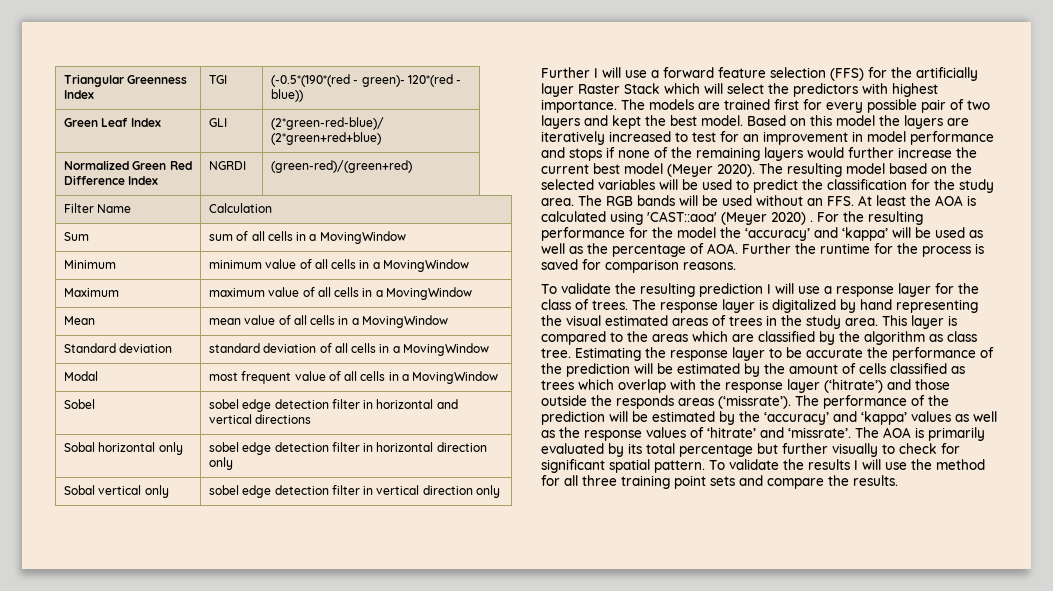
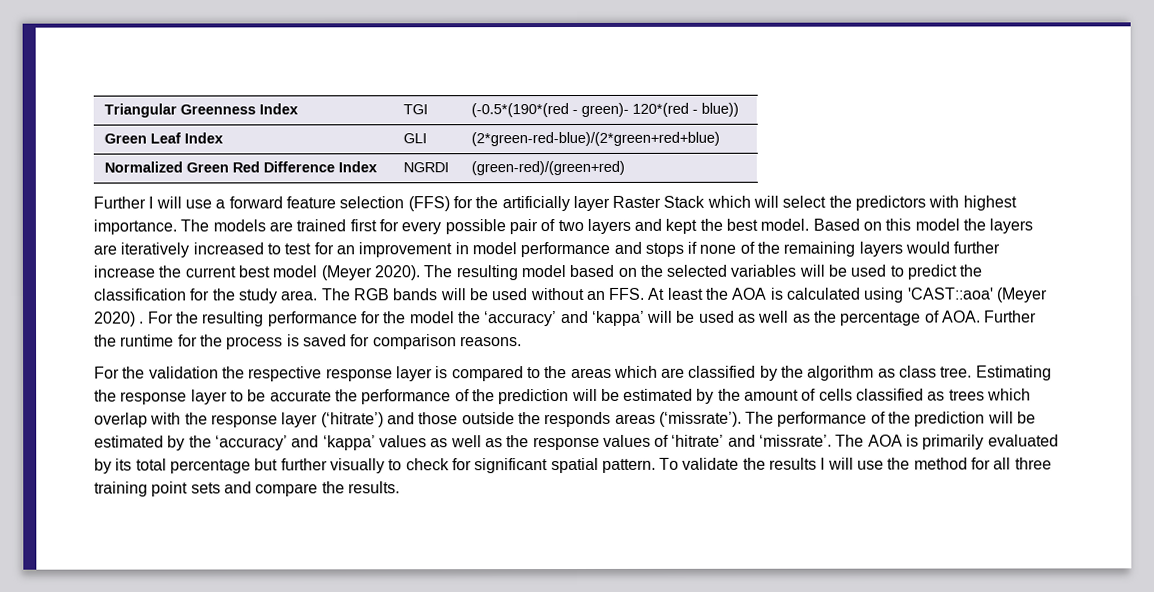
- Filter Name | Calculation
- Sum | sum of all cells in a MovingWindow
- Minimum | minimum value of all cells in a MovingWindow
- Maximum | maximum value of all cells in a MovingWindow
- Mean | mean value of all cells in a MovingWindow
- Standard deviation | standard deviation of all cells in a MovingWindow
- Modal | most frequent value of all cells in a MovingWindow
- Sobel | sobel edge detection filter in horizontal and vertical directions
- Sobal horizontal only | sobel edge detection filter in horizontal direction only
- Sobal vertical only | sobel edge detection filter in vertical direction only
- To validate the resulting prediction I will use a response layer for the class of trees. The response layer is digitalized by hand representing the visual estimated areas of trees in the study area. This layer is compared to the areas which are classified by the algorithm as class tree.
+ For the validation the respective response layer is compared to the areas which are classified by the algorithm as class tree.

